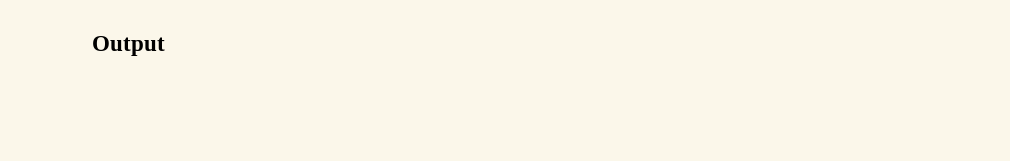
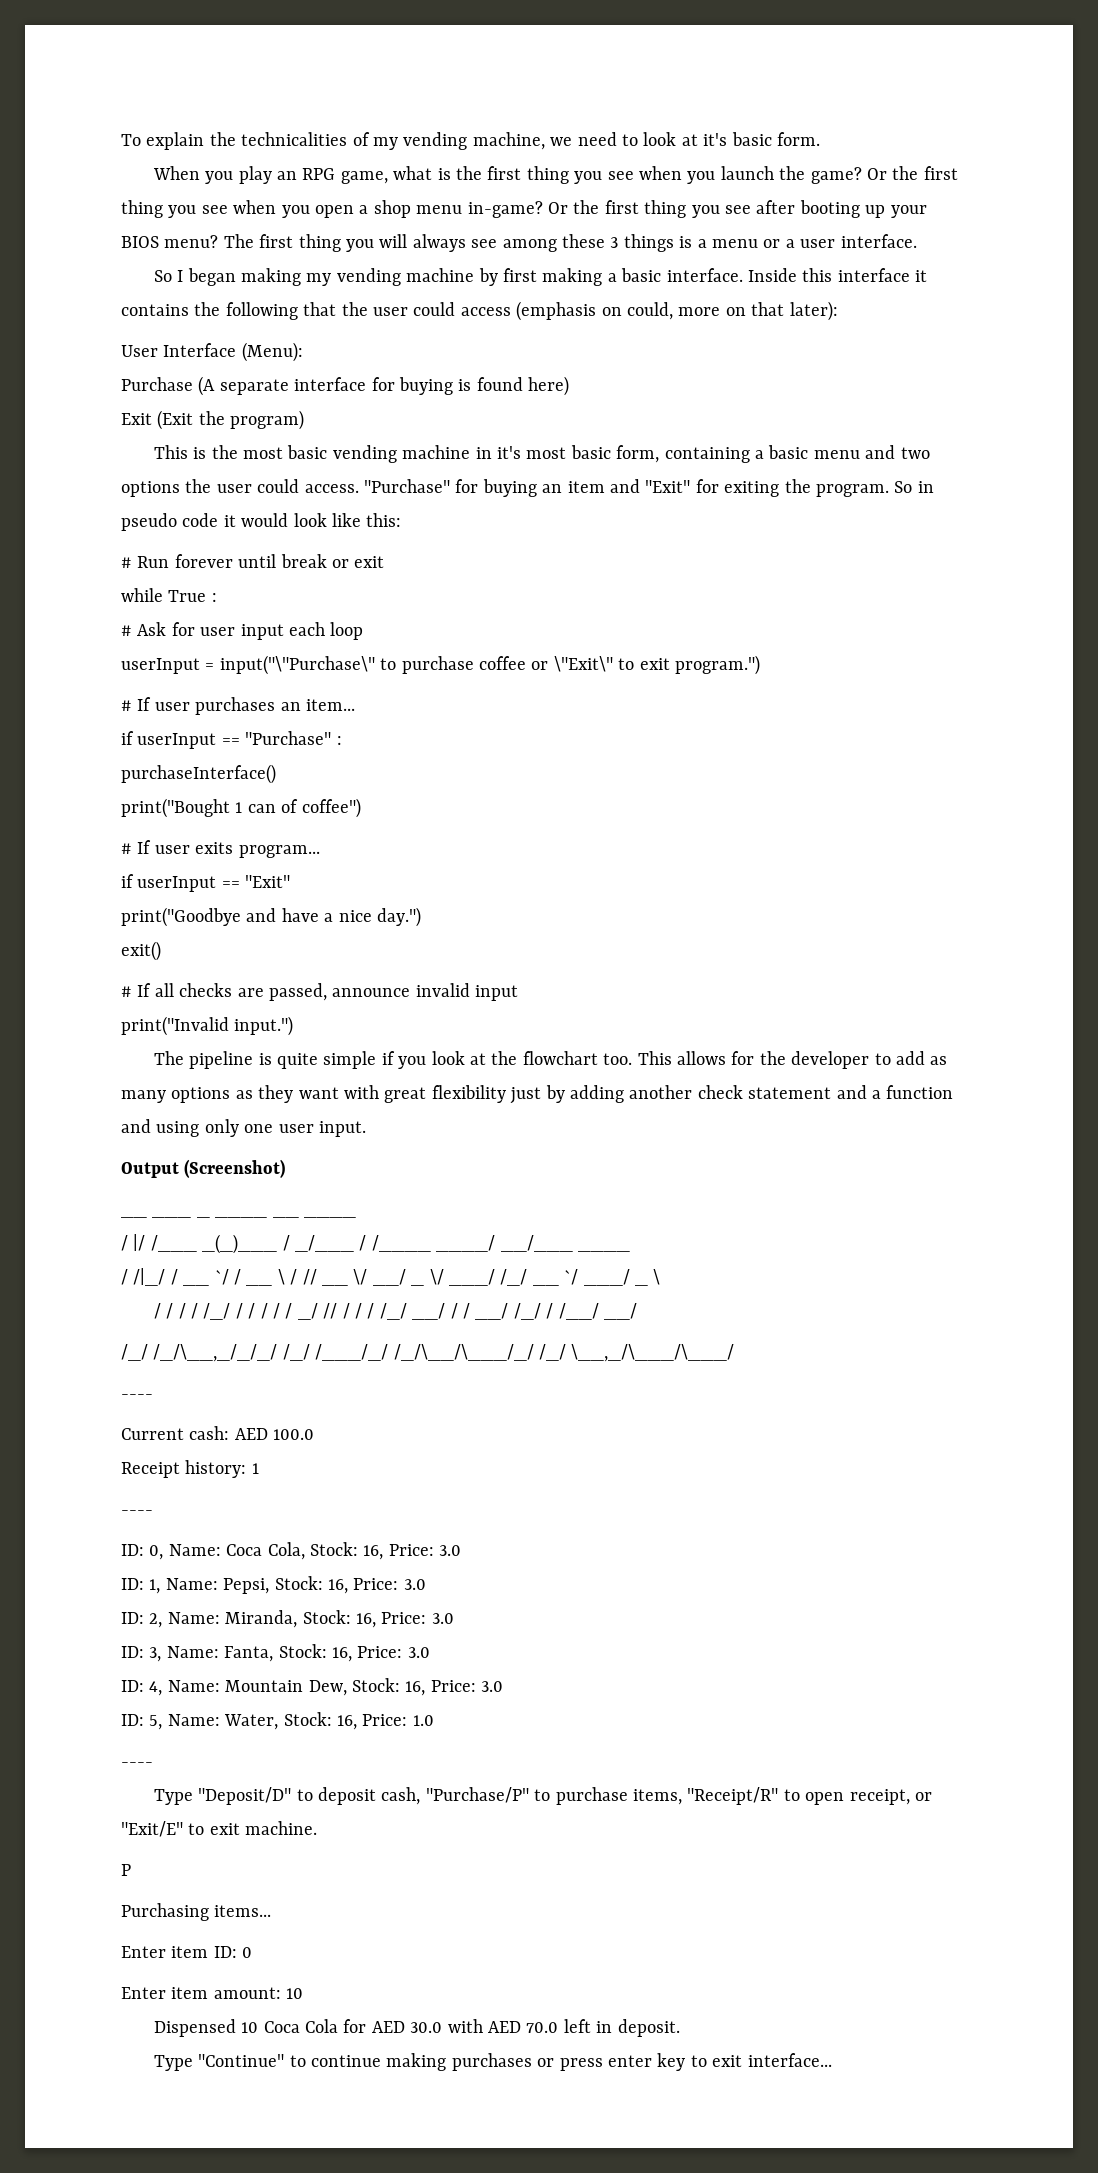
- Output
+ To explain the technicalities of my vending machine, we need to look at it's basic form.
+ When you play an RPG game, what is the first thing you see when you launch the game? Or the first thing you see when you open a shop menu in-game? Or the first thing you see after booting up your BIOS menu? The first thing you will always see among these 3 things is a menu or a user interface.
+ So I began making my vending machine by first making a basic interface. Inside this interface it contains the following that the user could access (emphasis on could, more on that later):
+ User Interface (Menu):
+ Purchase (A separate interface for buying is found here)
+ Exit (Exit the program)
+ This is the most basic vending machine in it's most basic form, containing a basic menu and two options the user could access. "Purchase" for buying an item and "Exit" for exiting the program. So in pseudo code it would look like this:
+ # Run forever until break or exit
+ while True :
+ # Ask for user input each loop
+ userInput = input("\"Purchase\" to purchase coffee or \"Exit\" to exit program.")
+ # If user purchases an item...
+ if userInput == "Purchase" :
+ purchaseInterface()
+ print("Bought 1 can of coffee")
+ # If user exits program...
+ if userInput == "Exit"
+ print("Goodbye and have a nice day.")
+ exit()
+ # If all checks are passed, announce invalid input
+ print("Invalid input.")
+ The pipeline is quite simple if you look at the flowchart too. This allows for the developer to add as many options as they want with great flexibility just by adding another check statement and a function and using only one user input.
+ Output (Screenshot)
+ __ ___ _ ____ __ ____
+ / |/ /___ _(_)___ / _/___ / /____ ____/ __/___ ____
+ / /|_/ / __ `/ / __ \ / // __ \/ __/ _ \/ ___/ /_/ __ `/ ___/ _ \
+ / / / / /_/ / / / / / _/ // / / / /_/ __/ / / __/ /_/ / /__/ __/
+ /_/ /_/\__,_/_/_/ /_/ /___/_/ /_/\__/\___/_/ /_/ \__,_/\___/\___/
+ ----
+ Current cash: AED 100.0
+ Receipt history: 1
+ ----
+ ID: 0, Name: Coca Cola, Stock: 16, Price: 3.0
+ ID: 1, Name: Pepsi, Stock: 16, Price: 3.0
+ ID: 2, Name: Miranda, Stock: 16, Price: 3.0
+ ID: 3, Name: Fanta, Stock: 16, Price: 3.0
+ ID: 4, Name: Mountain Dew, Stock: 16, Price: 3.0
+ ID: 5, Name: Water, Stock: 16, Price: 1.0
+ ----
+ Type "Deposit/D" to deposit cash, "Purchase/P" to purchase items, "Receipt/R" to open receipt, or "Exit/E" to exit machine.
+ P
+ Purchasing items...
+ Enter item ID: 0
+ Enter item amount: 10
+ Dispensed 10 Coca Cola for AED 30.0 with AED 70.0 left in deposit.
+ Type "Continue" to continue making purchases or press enter key to exit interface...

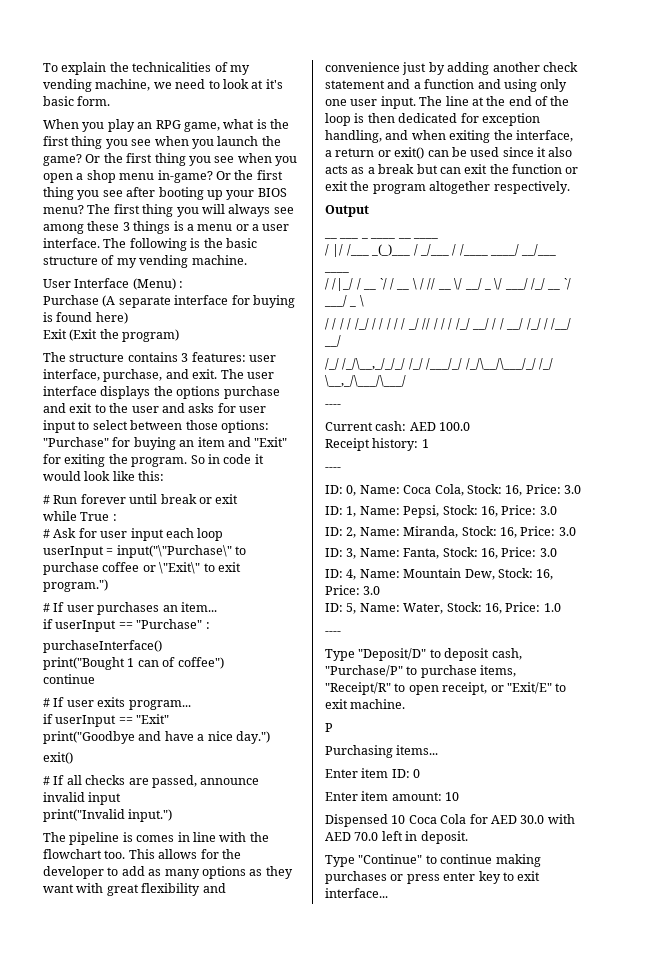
- The first thing you will always see among these 3 things is a menu or a user interface.
- So I began making my vending machine by first making a basic interface. Inside this interface it contains the following that the user could access (emphasis on could, more on that later):
+ The first thing you will always see among these 3 things is a menu or a user interface. The following is the basic structure of my vending machine.
- User Interface (Menu):
+ User Interface (Menu) :
- This is the most basic vending machine in it's most basic form, containing a basic menu and two options the user could access. "Purchase" for buying an item and "Exit" for exiting the program.
+ The structure contains 3 features: user interface, purchase, and exit. The user interface displays the options purchase and exit to the user and asks for user input to select between those options: "Purchase" for buying an item and "Exit" for exiting the program.
- So in pseudo code it would look like this:
+ So in code it would look like this:
  print("Bought 1 can of coffee")
+ continue
- The pipeline is quite simple if you look at the flowchart too.
+ The pipeline is comes in line with the flowchart too.
- This allows for the developer to add as many options as they want with great flexibility just by adding another check statement and a function and using only one user input.
+ This allows for the developer to add as many options as they want with great flexibility and convenience just by adding another check statement and a function and using only one user input. The line at the end of the loop is then dedicated for exception handling, and when exiting the interface, a return or exit() can be used since it also acts as a break but can exit the function or exit the program altogether respectively.
- Output (Screenshot)
+ Output

